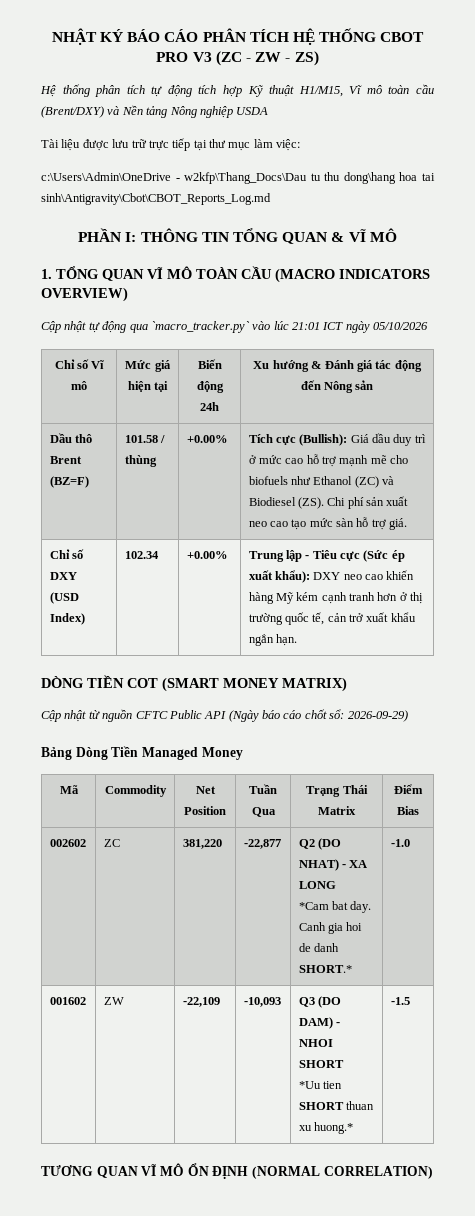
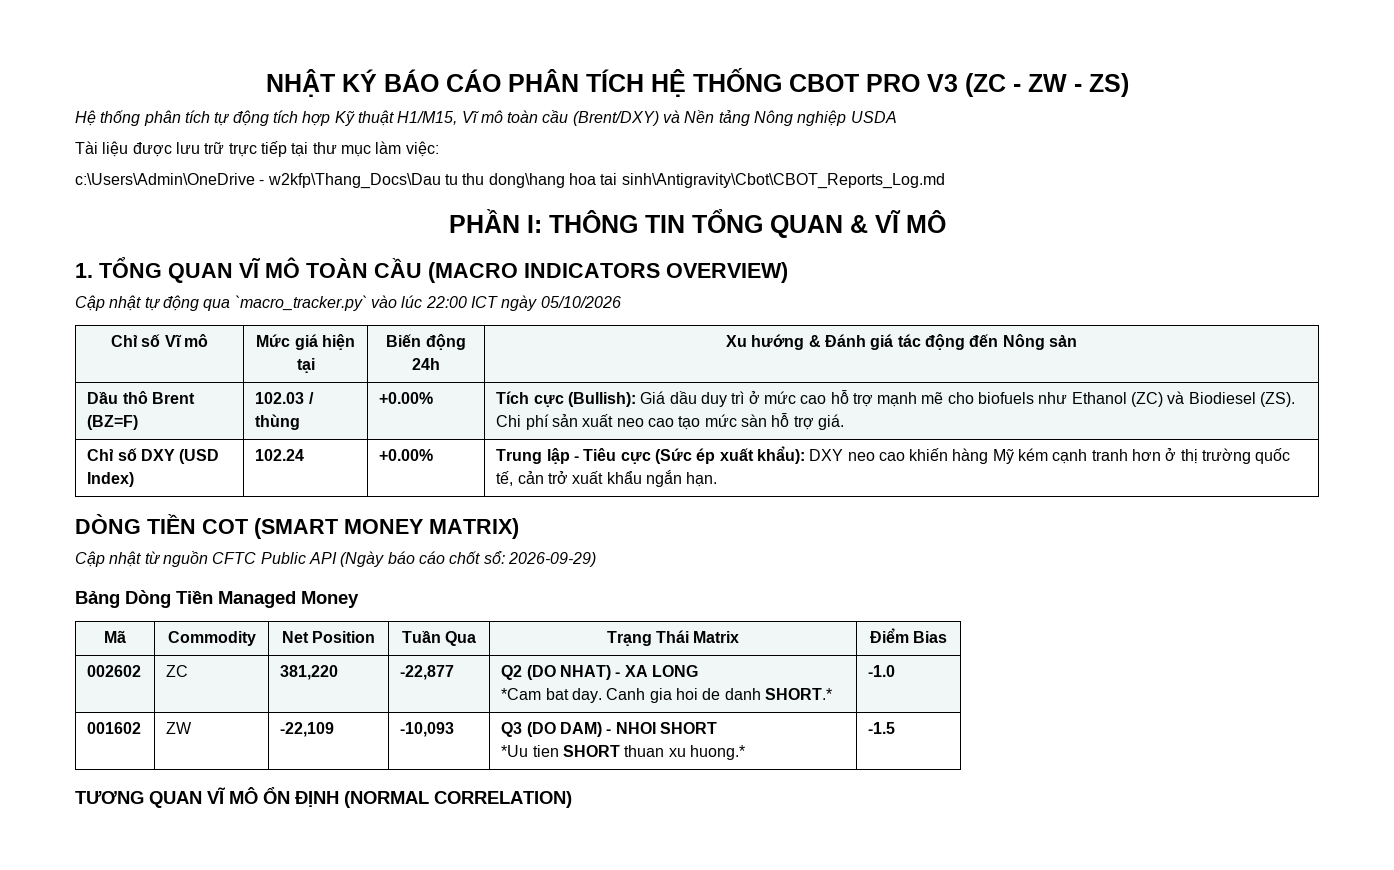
- Cập nhật tự động qua `macro_tracker.py` vào lúc 21:01 ICT ngày 05/10/2026
+ Cập nhật tự động qua `macro_tracker.py` vào lúc 22:00 ICT ngày 05/10/2026
- 101.58 / thùng
+ 102.03 / thùng
- Chỉ số DXY (USD Index) | 102.34 | +0.00% | Trung lập - Tiêu cực (Sức ép xuất khẩu): DXY neo cao khiến hàng Mỹ kém cạnh tranh hơn ở thị trường quốc tế, cản trở xuất khẩu ngắn hạn.
+ Chỉ số DXY (USD Index) | 102.24 | +0.00% | Trung lập - Tiêu cực (Sức ép xuất khẩu): DXY neo cao khiến hàng Mỹ kém cạnh tranh hơn ở thị trường quốc tế, cản trở xuất khẩu ngắn hạn.

